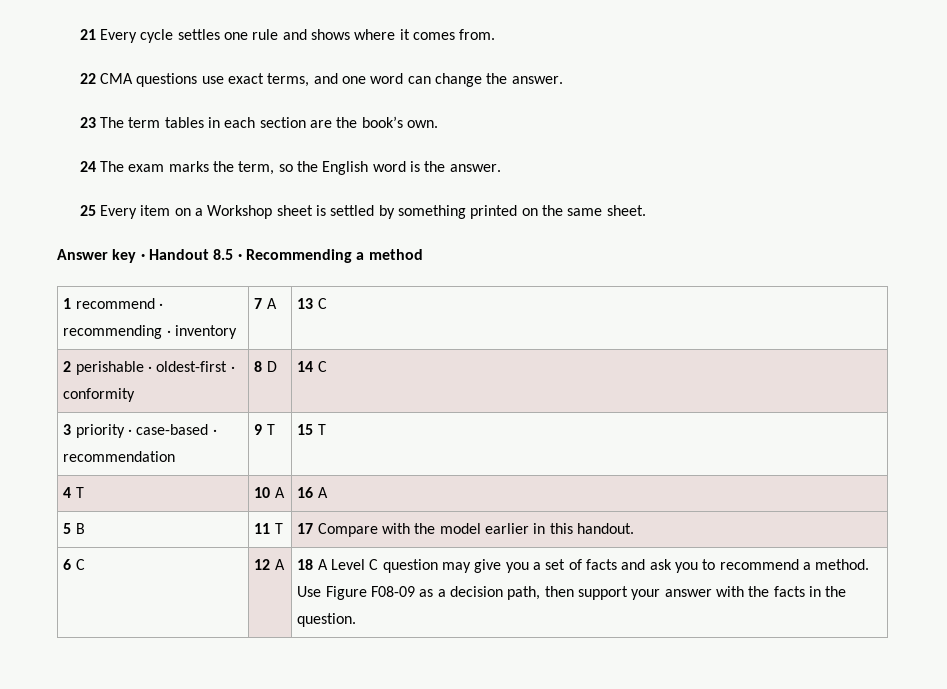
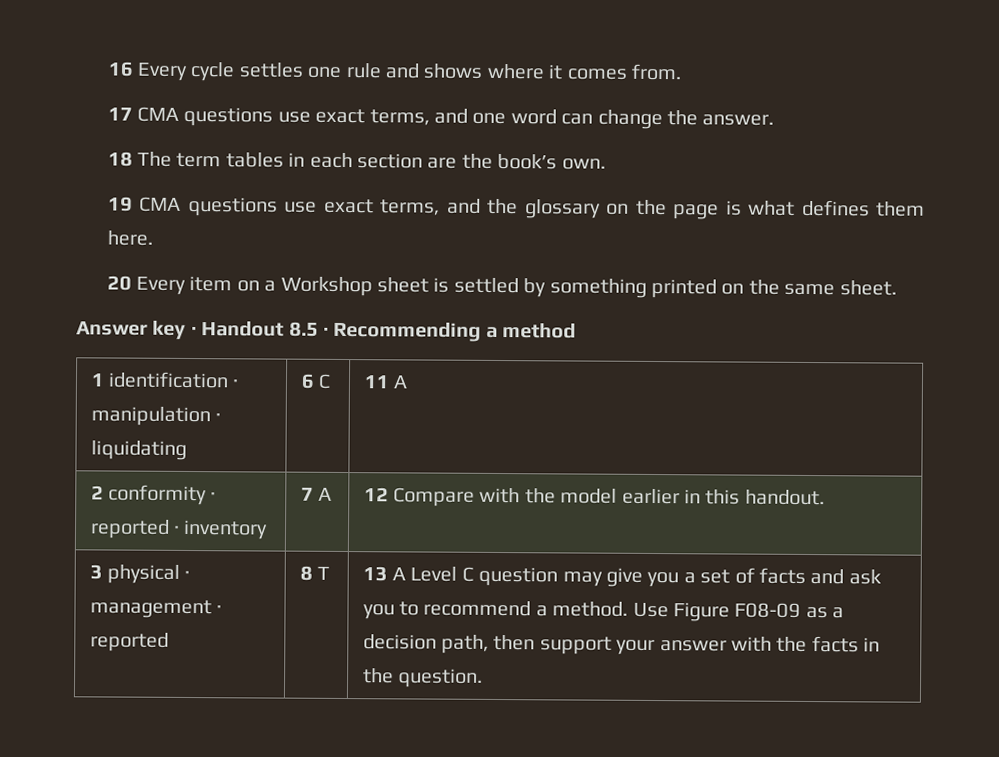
- 21 Every cycle settles one rule and shows where it comes from.
+ 16 Every cycle settles one rule and shows where it comes from.
- 22 CMA questions use exact terms, and one word can change the answer.
+ 17 CMA questions use exact terms, and one word can change the answer.
- 23 The term tables in each section are the book’s own.
+ 18 The term tables in each section are the book’s own.
- 24 The exam marks the term, so the English word is the answer.
- 25 Every item on a Workshop sheet is settled by something printed on the same sheet.
+ 19 CMA questions use exact terms, and the glossary on the page is what defines them here.
+ 20 Every item on a Workshop sheet is settled by something printed on the same sheet.
- 1 recommend · recommending · inventory | 7 A | 13 C
- 2 perishable · oldest-first · conformity | 8 D | 14 C
- 3 priority · case-based · recommendation | 9 T | 15 T
- 4 T | 10 A | 16 A
- 5 B | 11 T | 17 Compare with the model earlier in this handout.
+ 1 identification · manipulation · liquidating | 6 C | 11 A
+ 2 conformity · reported · inventory | 7 A | 12 Compare with the model earlier in this handout.
- 6 C | 12 A | 18 A Level C question may give you a set of facts and ask you to recommend a method.
+ 3 physical · management · reported | 8 T | 13 A Level C question may give you a set of facts and ask you to recommend a method.

